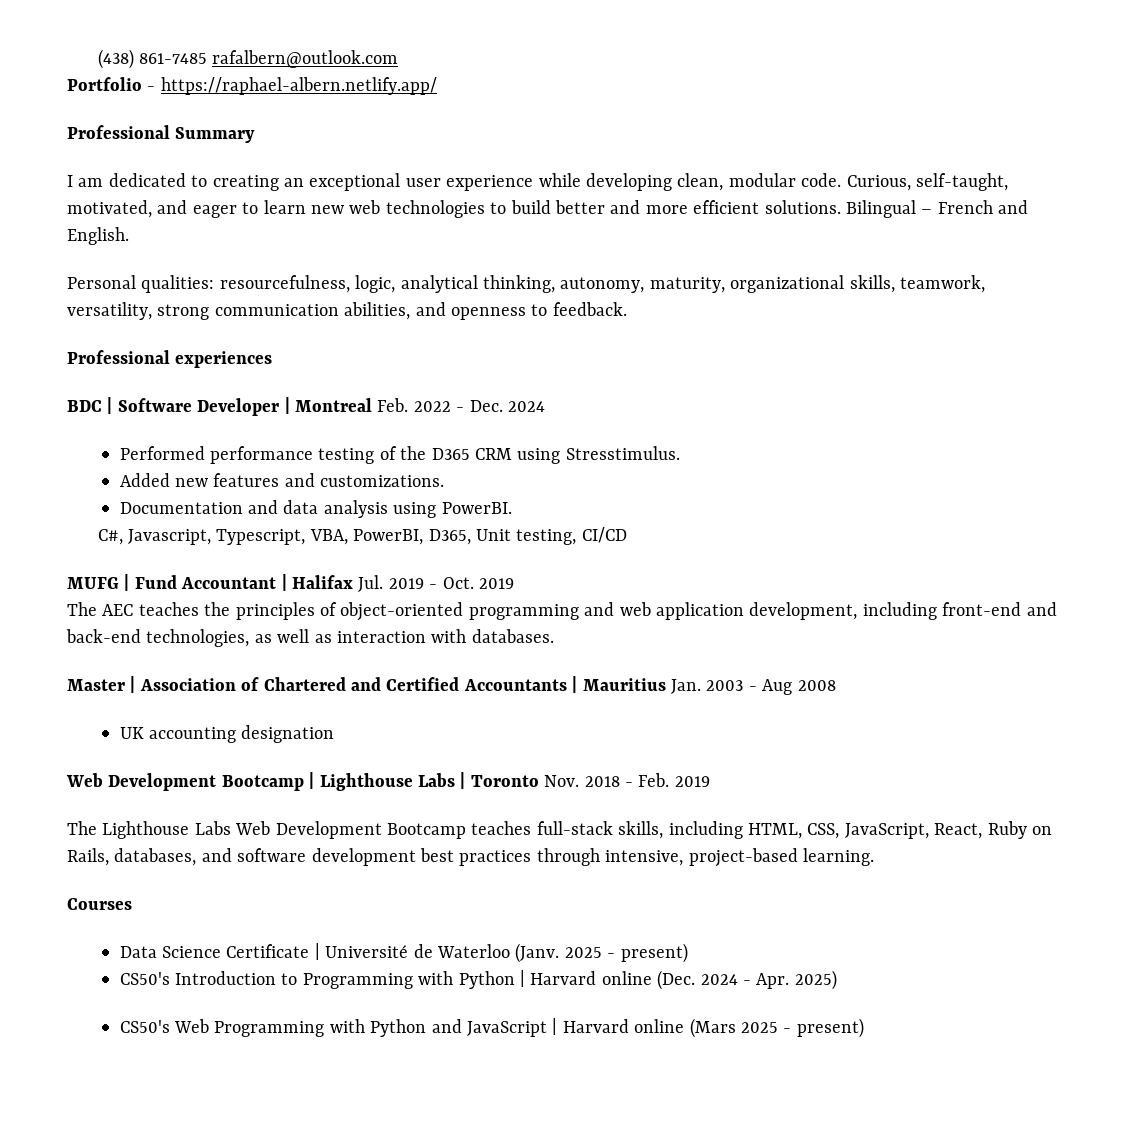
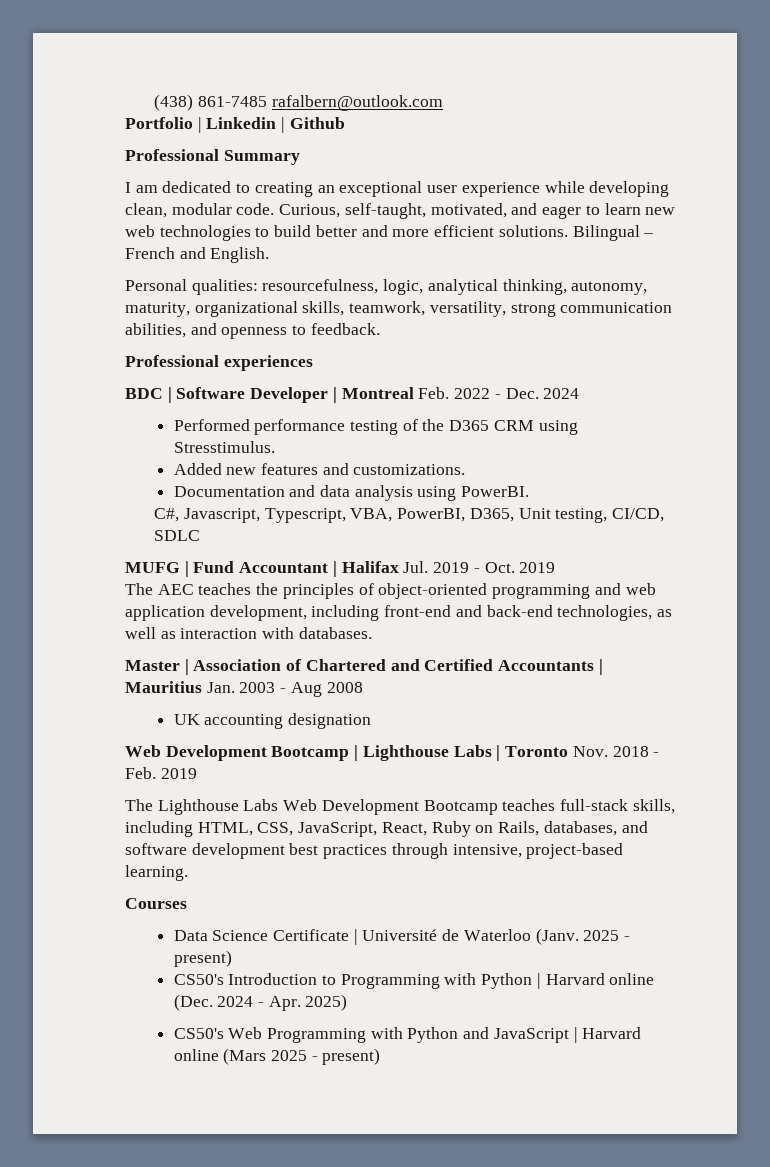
- Portfolio - https://raphael-albern.netlify.app/
+ Portfolio | Linkedin | Github
- C#, Javascript, Typescript, VBA, PowerBI, D365, Unit testing, CI/CD
+ C#, Javascript, Typescript, VBA, PowerBI, D365, Unit testing, CI/CD, SDLC

